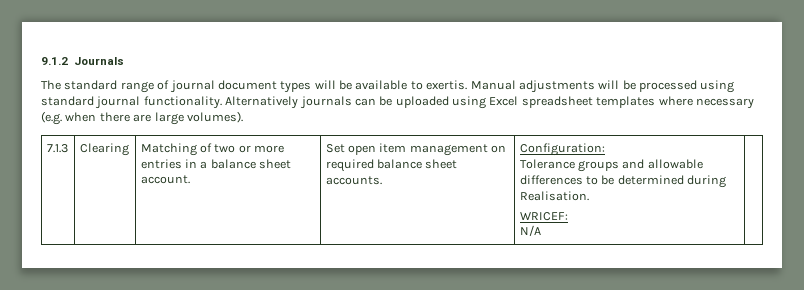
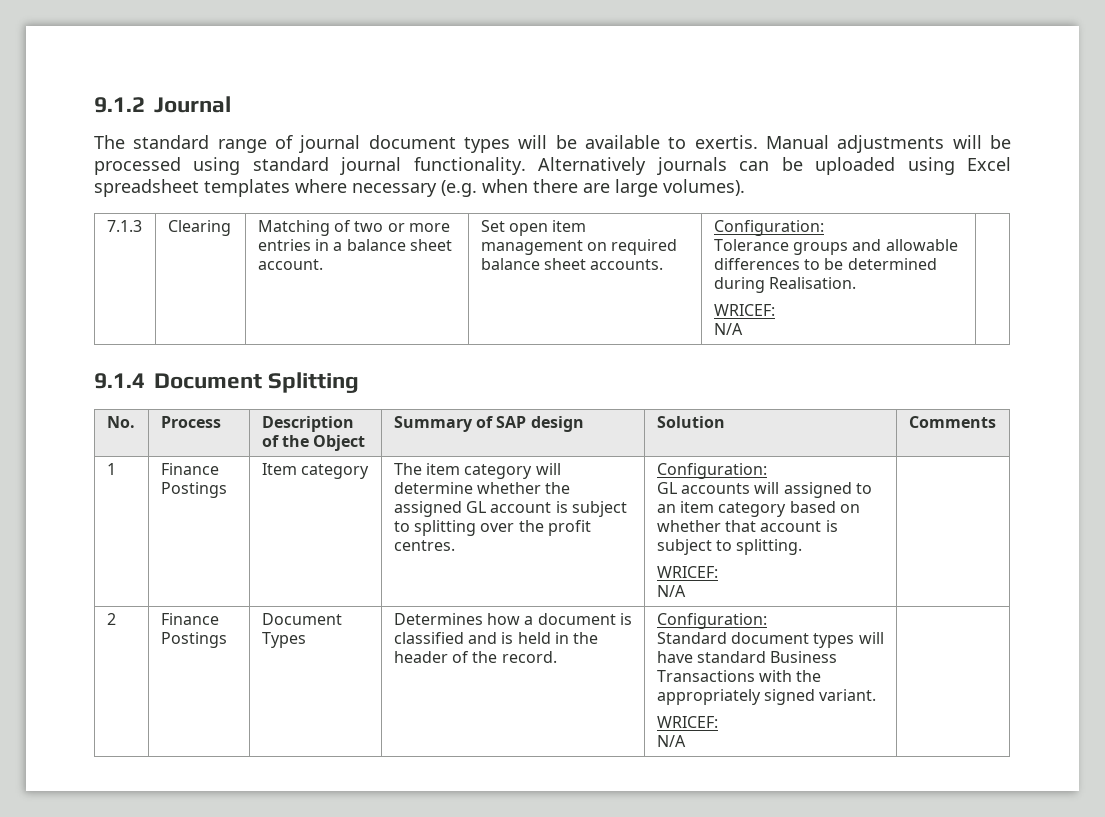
- 9.1.2 Journals
+ 9.1.2 Journal
+ 9.1.4 Document Splitting
+ No. | Process | Description of the Object | Summary of SAP design | Solution | Comments
+ 1 | Finance Postings | Item category | The item category will determine whether the assigned GL account is subject to splitting over the profit centres. | Configuration:
+ GL accounts will assigned to an item category based on whether that account is subject to splitting.
+ WRICEF:
+ N/A |
+ 2 | Finance Postings | Document Types | Determines how a document is classified and is held in the header of the record. | Configuration:
+ Standard document types will have standard Business Transactions with the appropriately signed variant.
+ WRICEF:
+ N/A |

